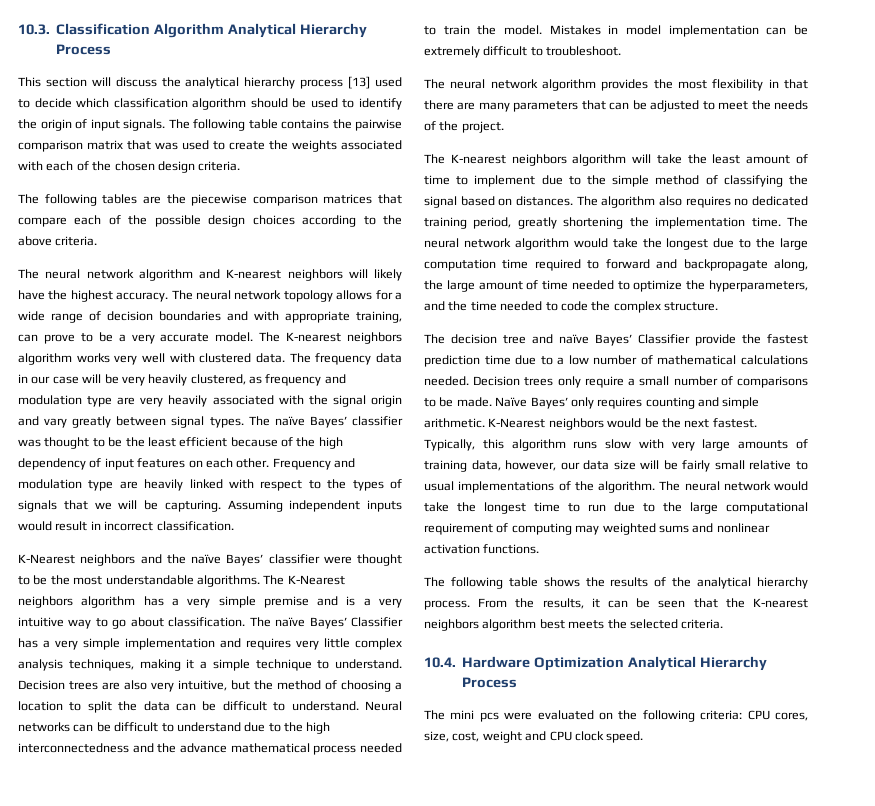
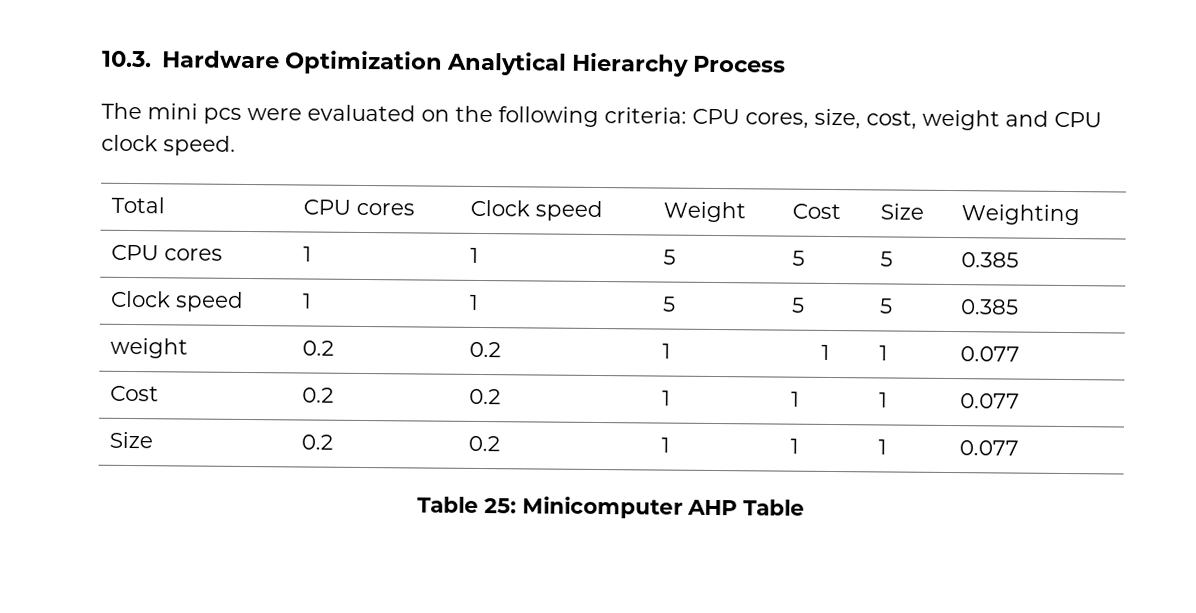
- 10.3. Classification Algorithm Analytical Hierarchy Process
- This section will discuss the analytical hierarchy process [13] used to decide which classification algorithm should be used to identify the origin of input signals. The following table contains the pairwise comparison matrix that was used to create the weights associated with each of the chosen design criteria.
- The following tables are the piecewise comparison matrices that compare each of the possible design choices according to the above criteria.
- The neural network algorithm and K-nearest neighbors will likely have the highest accuracy. The neural network topology allows for a wide range of decision boundaries and with appropriate training, can prove to be a very accurate model. The K-nearest neighbors algorithm works very well with clustered data. The frequency data in our case will be very heavily clustered, as frequency and modulation type are very heavily associated with the signal origin and vary greatly between signal types. The naïve Bayes’ classifier was thought to be the least efficient because of the high dependency of input features on each other. Frequency and modulation type are heavily linked with respect to the types of signals that we will be capturing. Assuming independent inputs would result in incorrect classification.
- K-Nearest neighbors and the naïve Bayes’ classifier were thought to be the most understandable algorithms. The K-Nearest neighbors algorithm has a very simple premise and is a very intuitive way to go about classification. The naïve Bayes’ Classifier has a very simple implementation and requires very little complex analysis techniques, making it a simple technique to understand. Decision trees are also very intuitive, but the method of choosing a location to split the data can be difficult to understand. Neural networks can be difficult to understand due to the high interconnectedness and the advance mathematical process needed to train the model. Mistakes in model implementation can be extremely difficult to troubleshoot.
- The neural network algorithm provides the most flexibility in that there are many parameters that can be adjusted to meet the needs of the project.
- The K-nearest neighbors algorithm will take the least amount of time to implement due to the simple method of classifying the signal based on distances. The algorithm also requires no dedicated training period, greatly shortening the implementation time. The neural network algorithm would take the longest due to the large computation time required to forward and backpropagate along, the large amount of time needed to optimize the hyperparameters, and the time needed to code the complex structure.
- The decision tree and naïve Bayes’ Classifier provide the fastest prediction time due to a low number of mathematical calculations needed. Decision trees only require a small number of comparisons to be made. Naïve Bayes’ only requires counting and simple arithmetic. K-Nearest neighbors would be the next fastest. Typically, this algorithm runs slow with very large amounts of training data, however, our data size will be fairly small relative to usual implementations of the algorithm. The neural network would take the longest time to run due to the large computational requirement of computing may weighted sums and nonlinear activation functions.
- The following table shows the results of the analytical hierarchy process. From the results, it can be seen that the K-nearest neighbors algorithm best meets the selected criteria.
- 10.4. Hardware Optimization Analytical Hierarchy Process
+ 10.3. Hardware Optimization Analytical Hierarchy Process
+ Total | CPU cores | Clock speed | Weight | Cost | Size | Weighting
+ CPU cores | 1 | 1 | 5 | 5 | 5 | 0.385
+ Clock speed | 1 | 1 | 5 | 5 | 5 | 0.385
+ weight | 0.2 | 0.2 | 1 | 1 | 1 | 0.077
+ Cost | 0.2 | 0.2 | 1 | 1 | 1 | 0.077
+ Size | 0.2 | 0.2 | 1 | 1 | 1 | 0.077
+ Table 25: Minicomputer AHP Table

